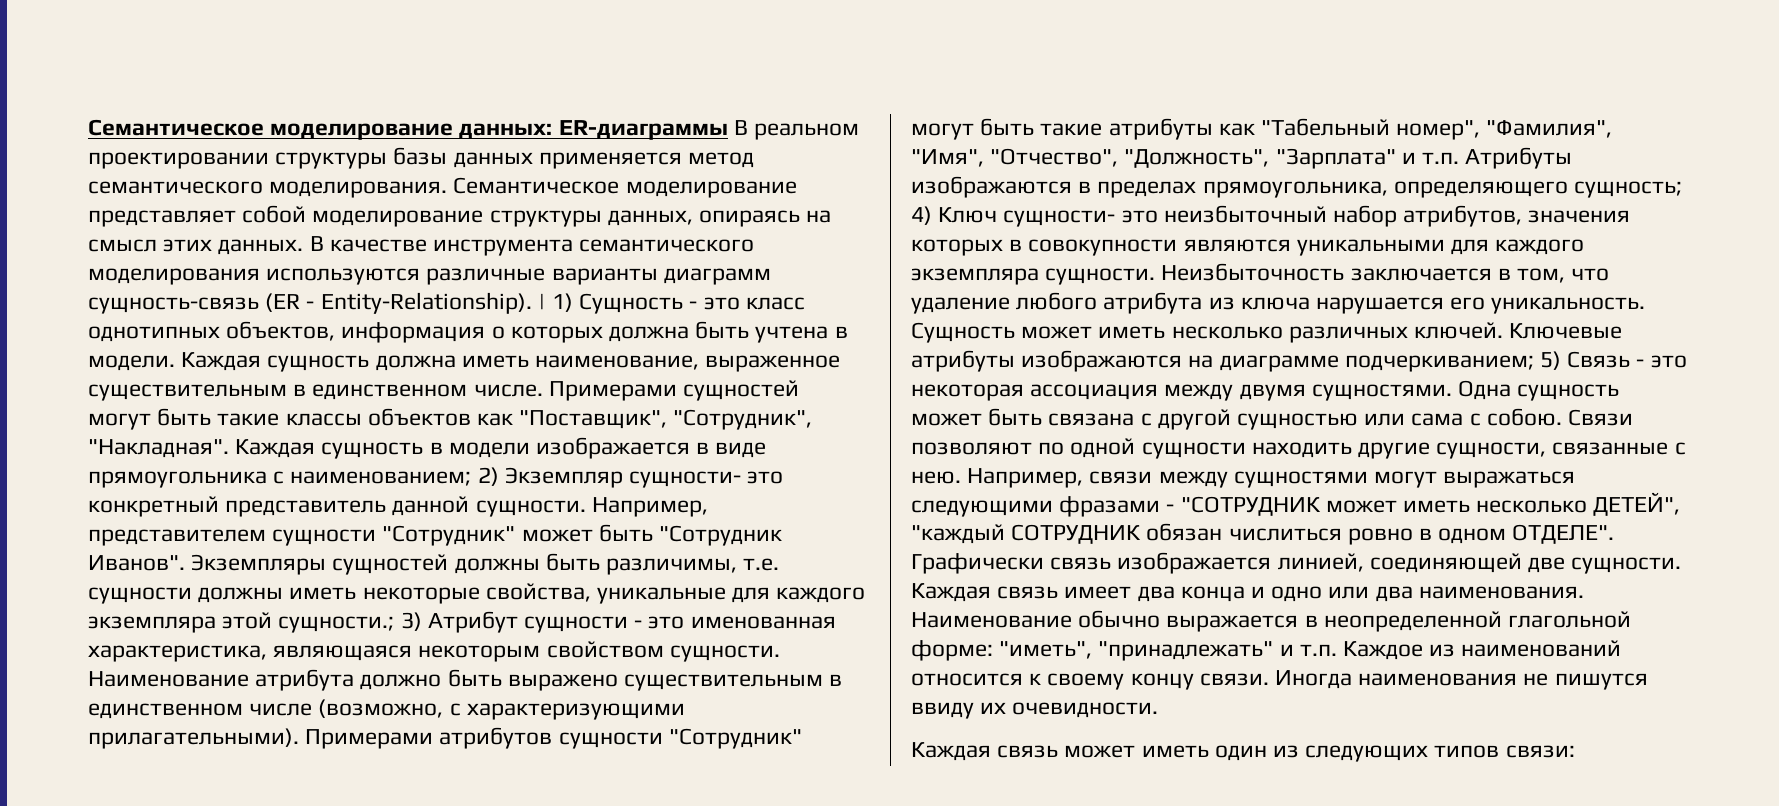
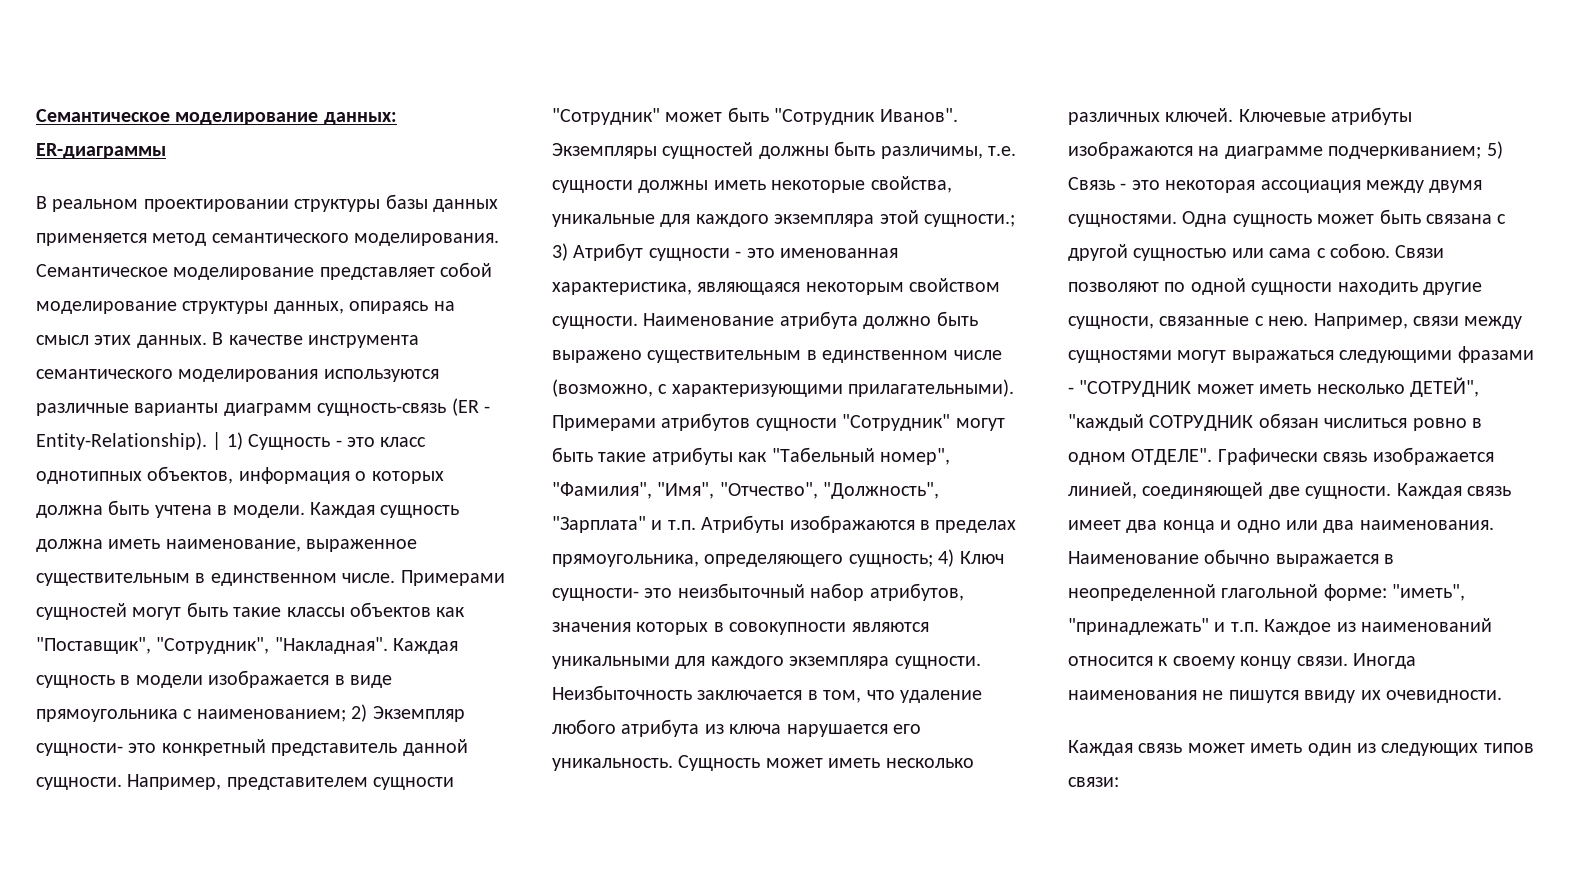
- Семантическое моделирование данных: ER-диаграммы В реальном проектировании структуры базы данных применяется метод семантического моделирования.
+ Семантическое моделирование данных: ER-диаграммы
+ В реальном проектировании структуры базы данных применяется метод семантического моделирования.

